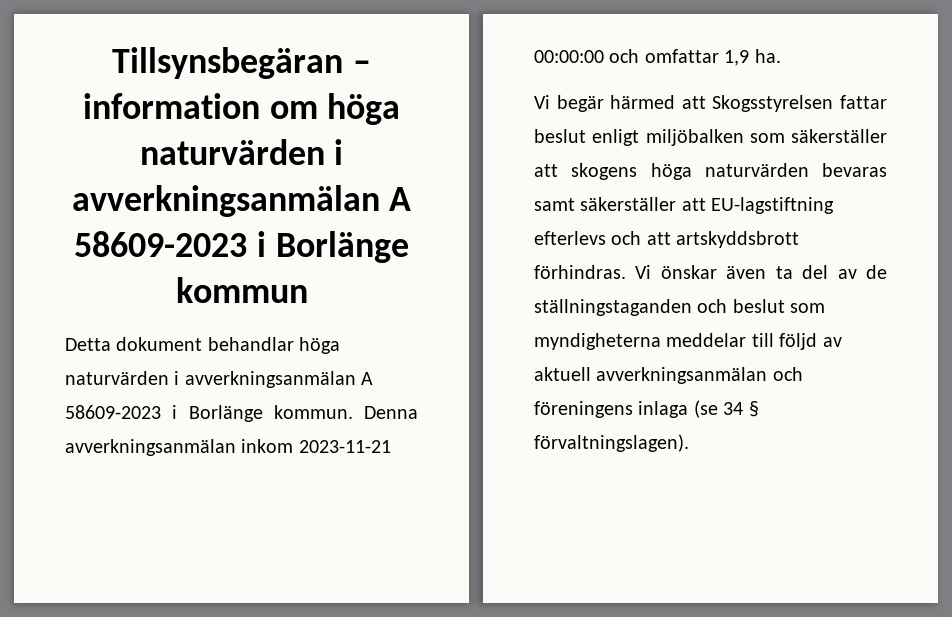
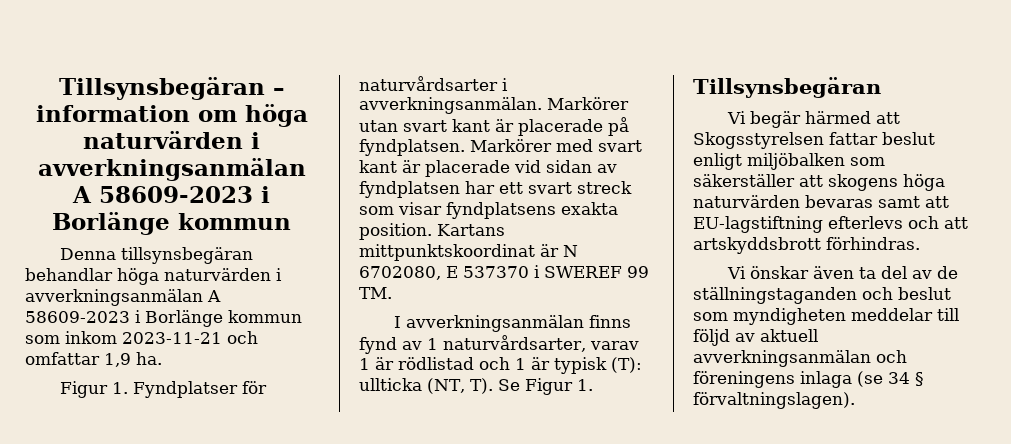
- Detta dokument behandlar höga naturvärden i avverkningsanmälan A 58609-2023 i Borlänge kommun. Denna avverkningsanmälan inkom 2023-11-21 00:00:00 och omfattar 1,9 ha.
+ Denna tillsynsbegäran behandlar höga naturvärden i avverkningsanmälan A 58609-2023 i Borlänge kommun som inkom 2023-11-21 och omfattar 1,9 ha.
+ Figur 1. Fyndplatser för naturvårdsarter i avverkningsanmälan. Markörer utan svart kant är placerade på fyndplatsen. Markörer med svart kant är placerade vid sidan av fyndplatsen har ett svart streck som visar fyndplatsens exakta position. Kartans mittpunktskoordinat är N 6702080, E 537370 i SWEREF 99 TM.
+ I avverkningsanmälan finns fynd av 1 naturvårdsarter, varav 1 är rödlistad och 1 är typisk (T): ullticka (NT, T). Se Figur 1.
+ Tillsynsbegäran
- Vi begär härmed att Skogsstyrelsen fattar beslut enligt miljöbalken som säkerställer att skogens höga naturvärden bevaras samt säkerställer att EU-lagstiftning efterlevs och att artskyddsbrott förhindras. Vi önskar även ta del av de ställningstaganden och beslut som myndigheterna meddelar till följd av aktuell avverkningsanmälan och föreningens inlaga (se 34 § förvaltningslagen).
+ Vi begär härmed att Skogsstyrelsen fattar beslut enligt miljöbalken som säkerställer att skogens höga naturvärden bevaras samt att EU-lagstiftning efterlevs och att artskyddsbrott förhindras.
+ Vi önskar även ta del av de ställningstaganden och beslut som myndigheten meddelar till följd av aktuell avverkningsanmälan och föreningens inlaga (se 34 § förvaltningslagen).

